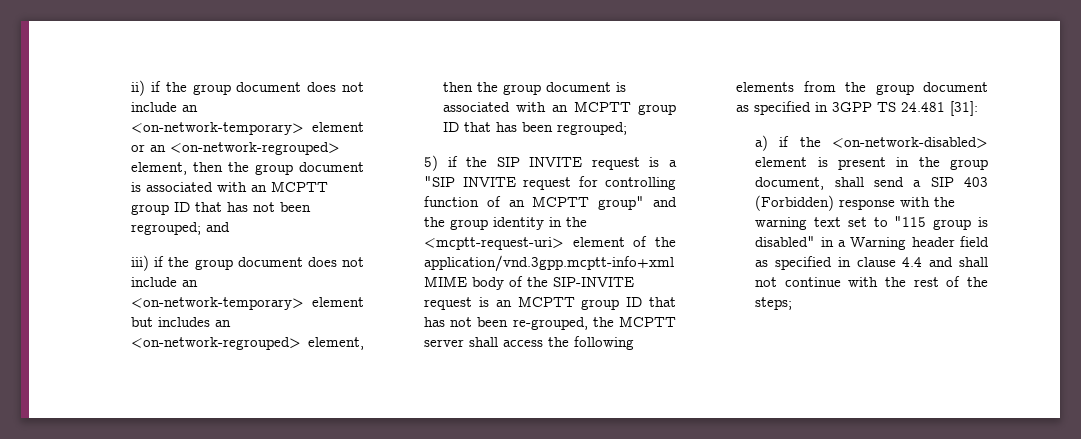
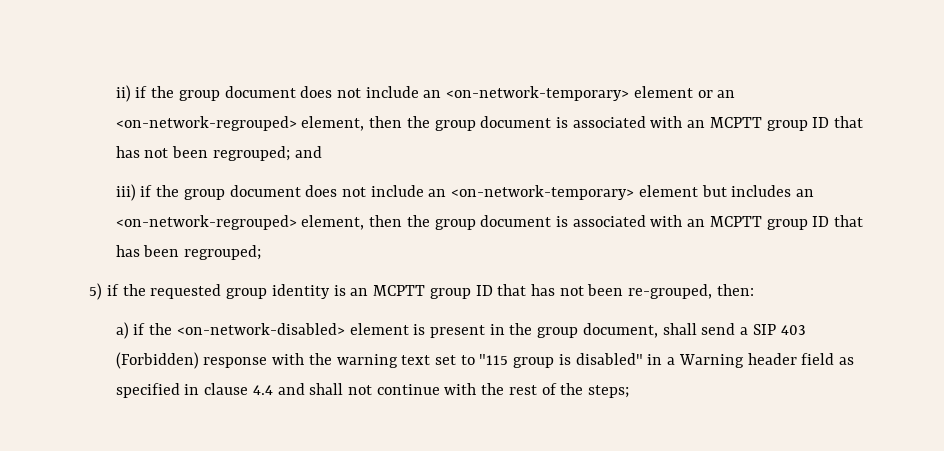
- 5) if the SIP INVITE request is a "SIP INVITE request for controlling function of an MCPTT group" and the group identity in the <mcptt-request-uri> element of the application/vnd.3gpp.mcptt-info+xml MIME body of the SIP-INVITE request is an MCPTT group ID that has not been re-grouped, the MCPTT server shall access the following elements from the group document as specified in 3GPP TS 24.481 [31]:
+ 5) if the requested group identity is an MCPTT group ID that has not been re-grouped, then:

